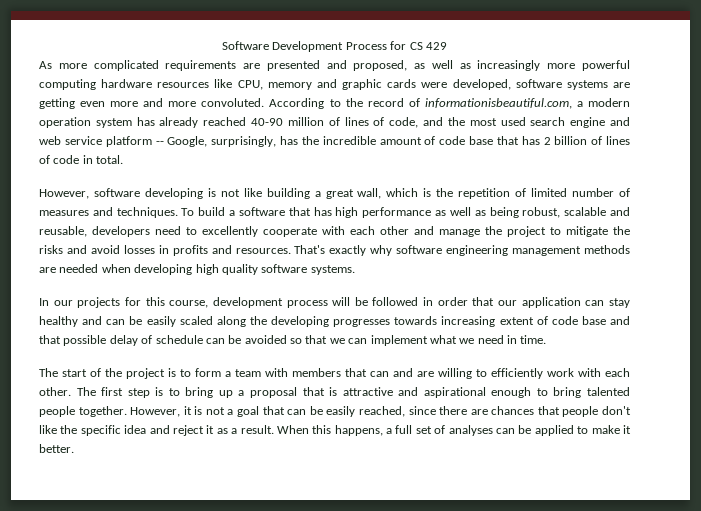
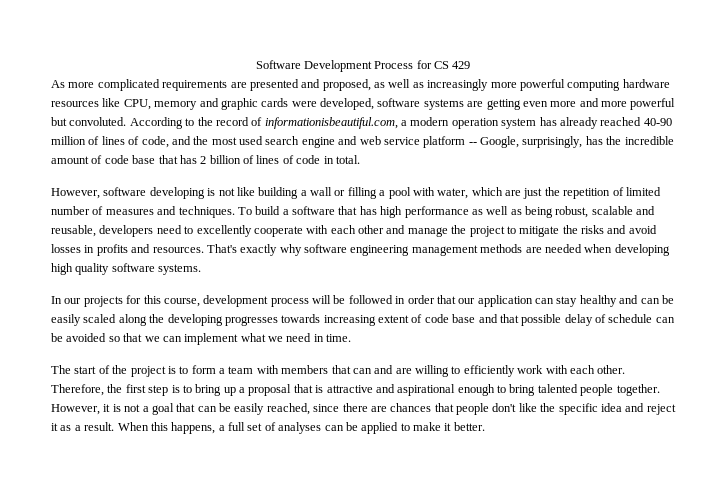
- As more complicated requirements are presented and proposed, as well as increasingly more powerful computing hardware resources like CPU, memory and graphic cards were developed, software systems are getting even more and more convoluted.
+ As more complicated requirements are presented and proposed, as well as increasingly more powerful computing hardware resources like CPU, memory and graphic cards were developed, software systems are getting even more and more powerful but convoluted.
- However, software developing is not like building a great wall, which is the repetition of limited number of measures and techniques.
+ However, software developing is not like building a wall or filling a pool with water, which are just the repetition of limited number of measures and techniques.
- The first step is to bring up a proposal that is attractive and aspirational enough to bring talented people together.
+ Therefore, the first step is to bring up a proposal that is attractive and aspirational enough to bring talented people together.

